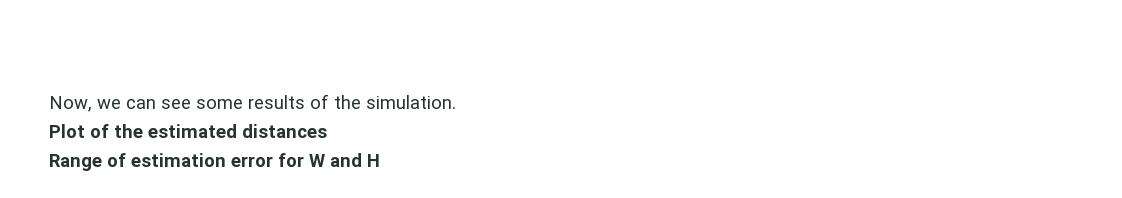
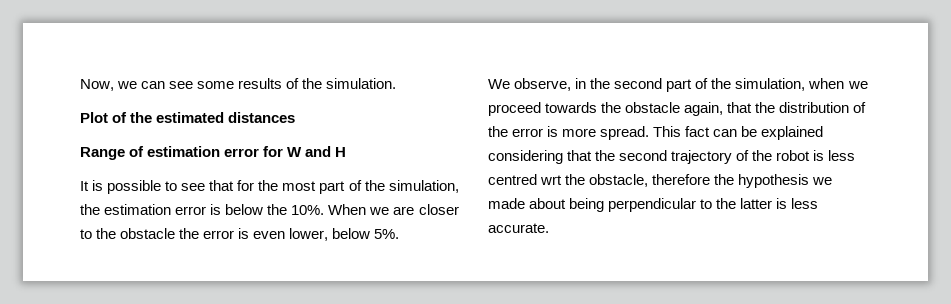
+ It is possible to see that for the most part of the simulation, the estimation error is below the 10%. When we are closer to the obstacle the error is even lower, below 5%.
+ We observe, in the second part of the simulation, when we proceed towards the obstacle again, that the distribution of the error is more spread. This fact can be explained considering that the second trajectory of the robot is less centred wrt the obstacle, therefore the hypothesis we made about being perpendicular to the latter is less accurate.

